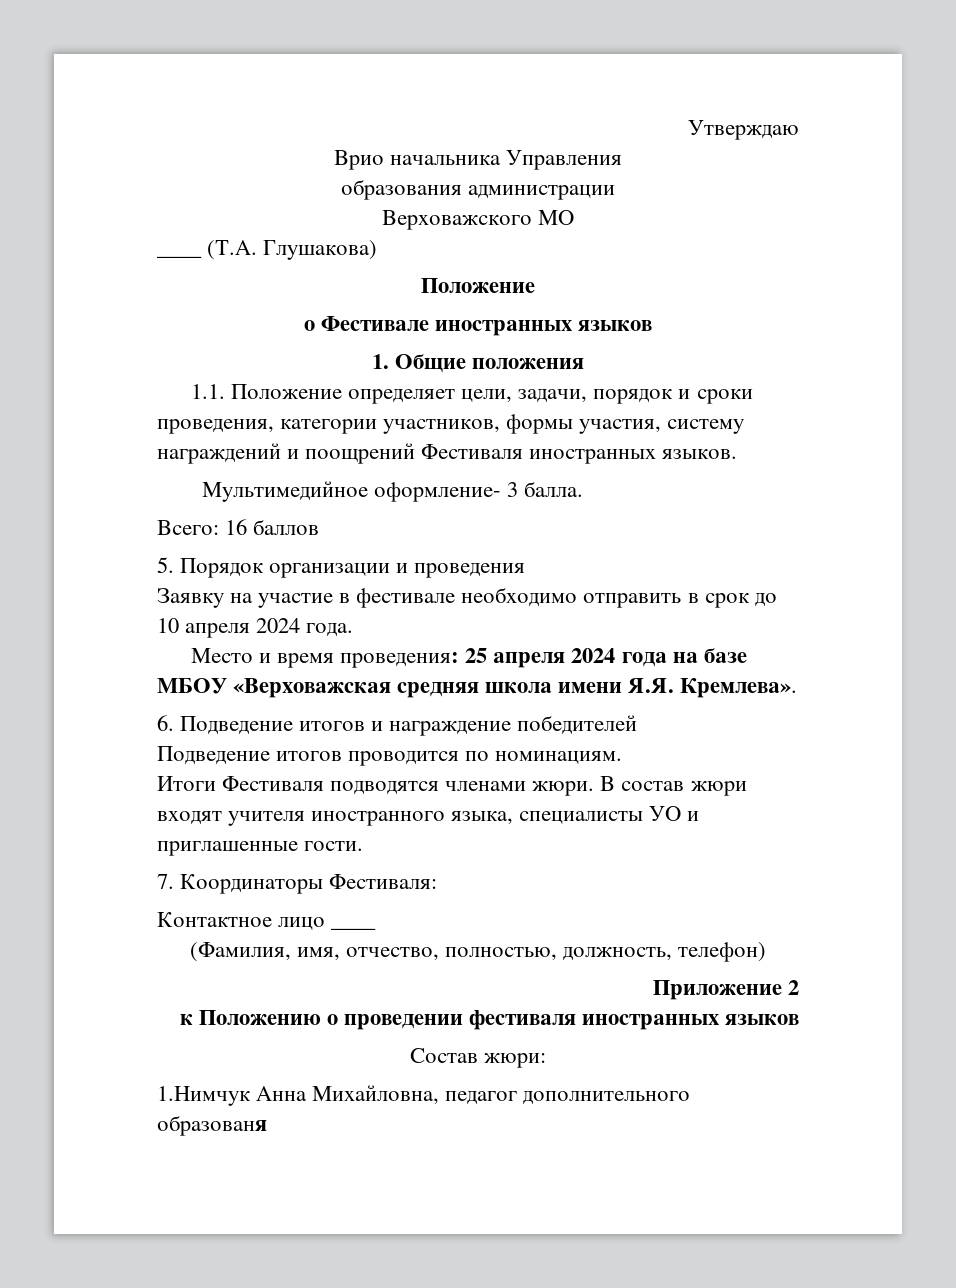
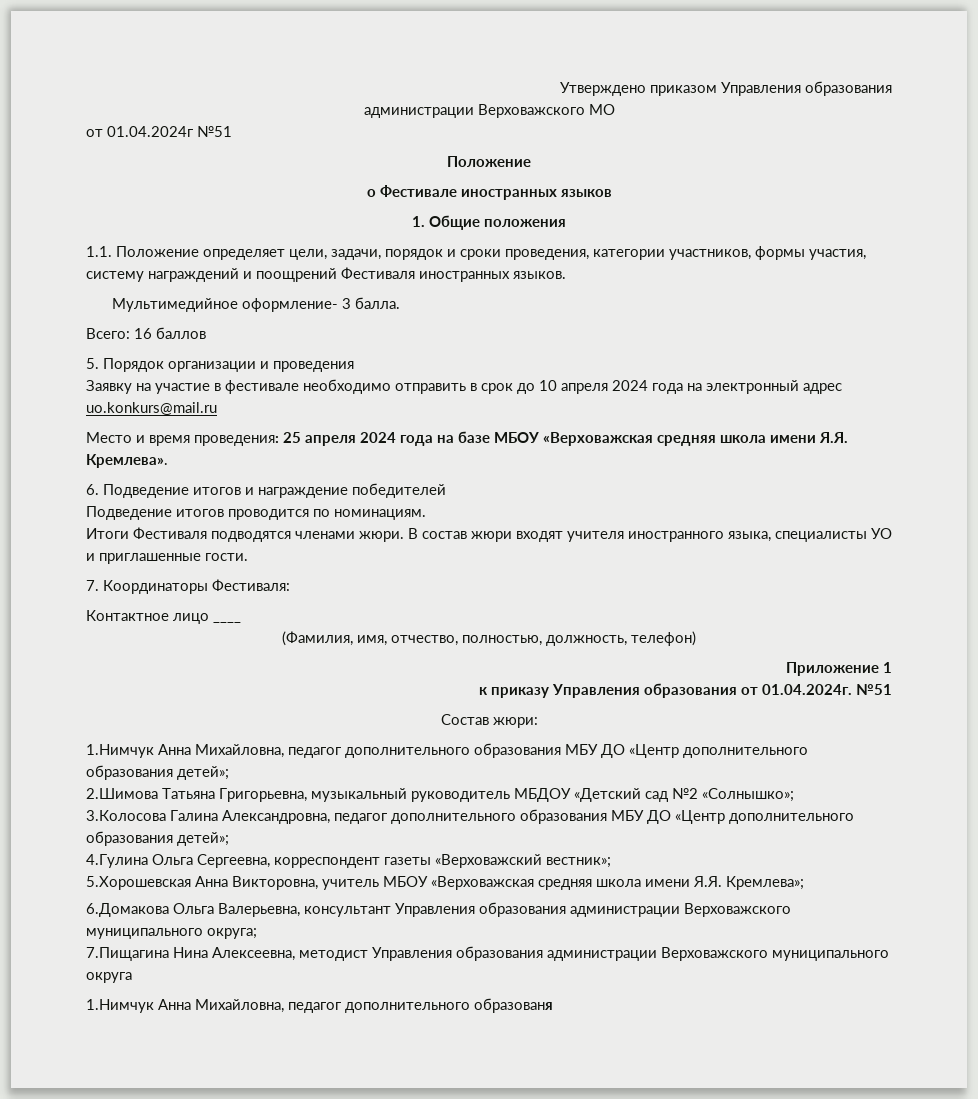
- Утверждаю
- Врио начальника Управления
- образования администрации
- Верховажского МО
+ Утверждено приказом Управления образования
+ администрации Верховажского МО
- ____ (Т.А. Глушакова)
+ от 01.04.2024г №51
- Заявку на участие в фестивале необходимо отправить в срок до 10 апреля 2024 года.
+ Заявку на участие в фестивале необходимо отправить в срок до 10 апреля 2024 года на электронный адрес uo.konkurs@mail.ru
- Приложение 2
+ Приложение 1
- к Положению о проведении фестиваля иностранных языков
+ к приказу Управления образования от 01.04.2024г. №51
  Состав жюри:
+ 1.Нимчук Анна Михайловна, педагог дополнительного образования МБУ ДО «Центр дополнительного образования детей»;
+ 2.Шимова Татьяна Григорьевна, музыкальный руководитель МБДОУ «Детский сад №2 «Солнышко»;
+ 3.Колосова Галина Александровна, педагог дополнительного образования МБУ ДО «Центр дополнительного образования детей»;
+ 4.Гулина Ольга Сергеевна, корреспондент газеты «Верховажский вестник»;
+ 5.Хорошевская Анна Викторовна, учитель МБОУ «Верховажская средняя школа имени Я.Я. Кремлева»;
+ 6.Домакова Ольга Валерьевна, консультант Управления образования администрации Верховажского муниципального округа;
+ 7.Пищагина Нина Алексеевна, методист Управления образования администрации Верховажского муниципального округа

